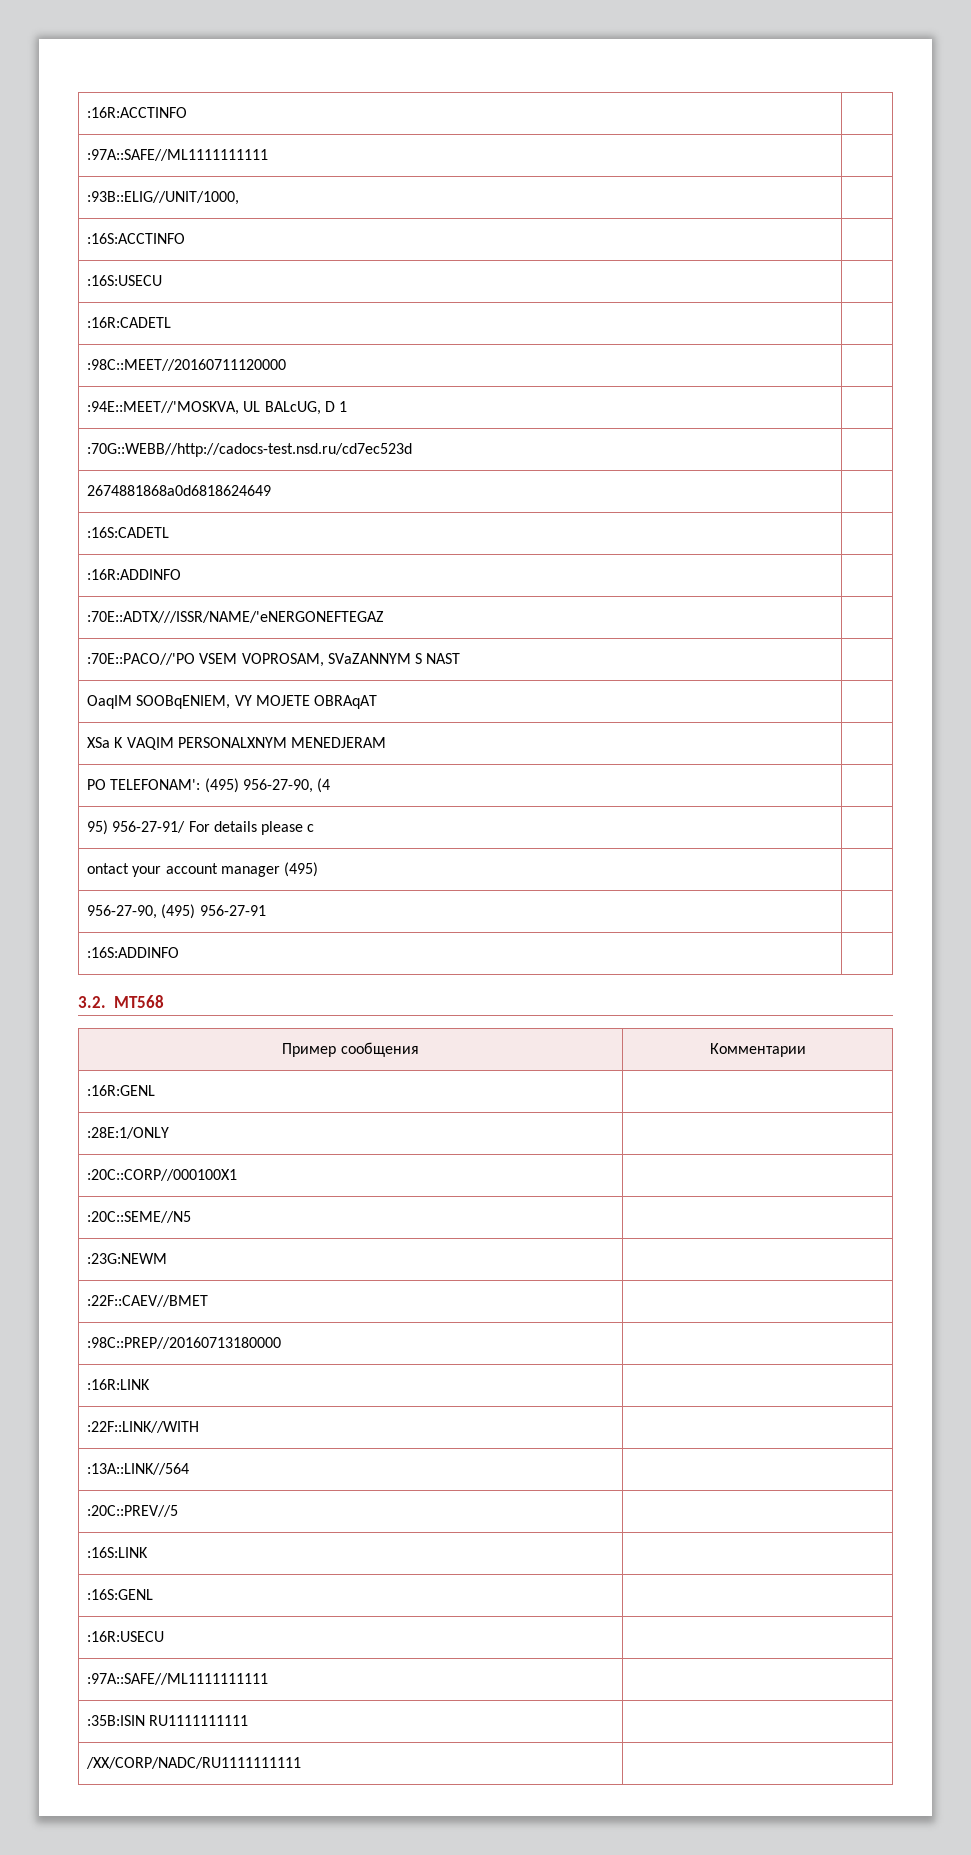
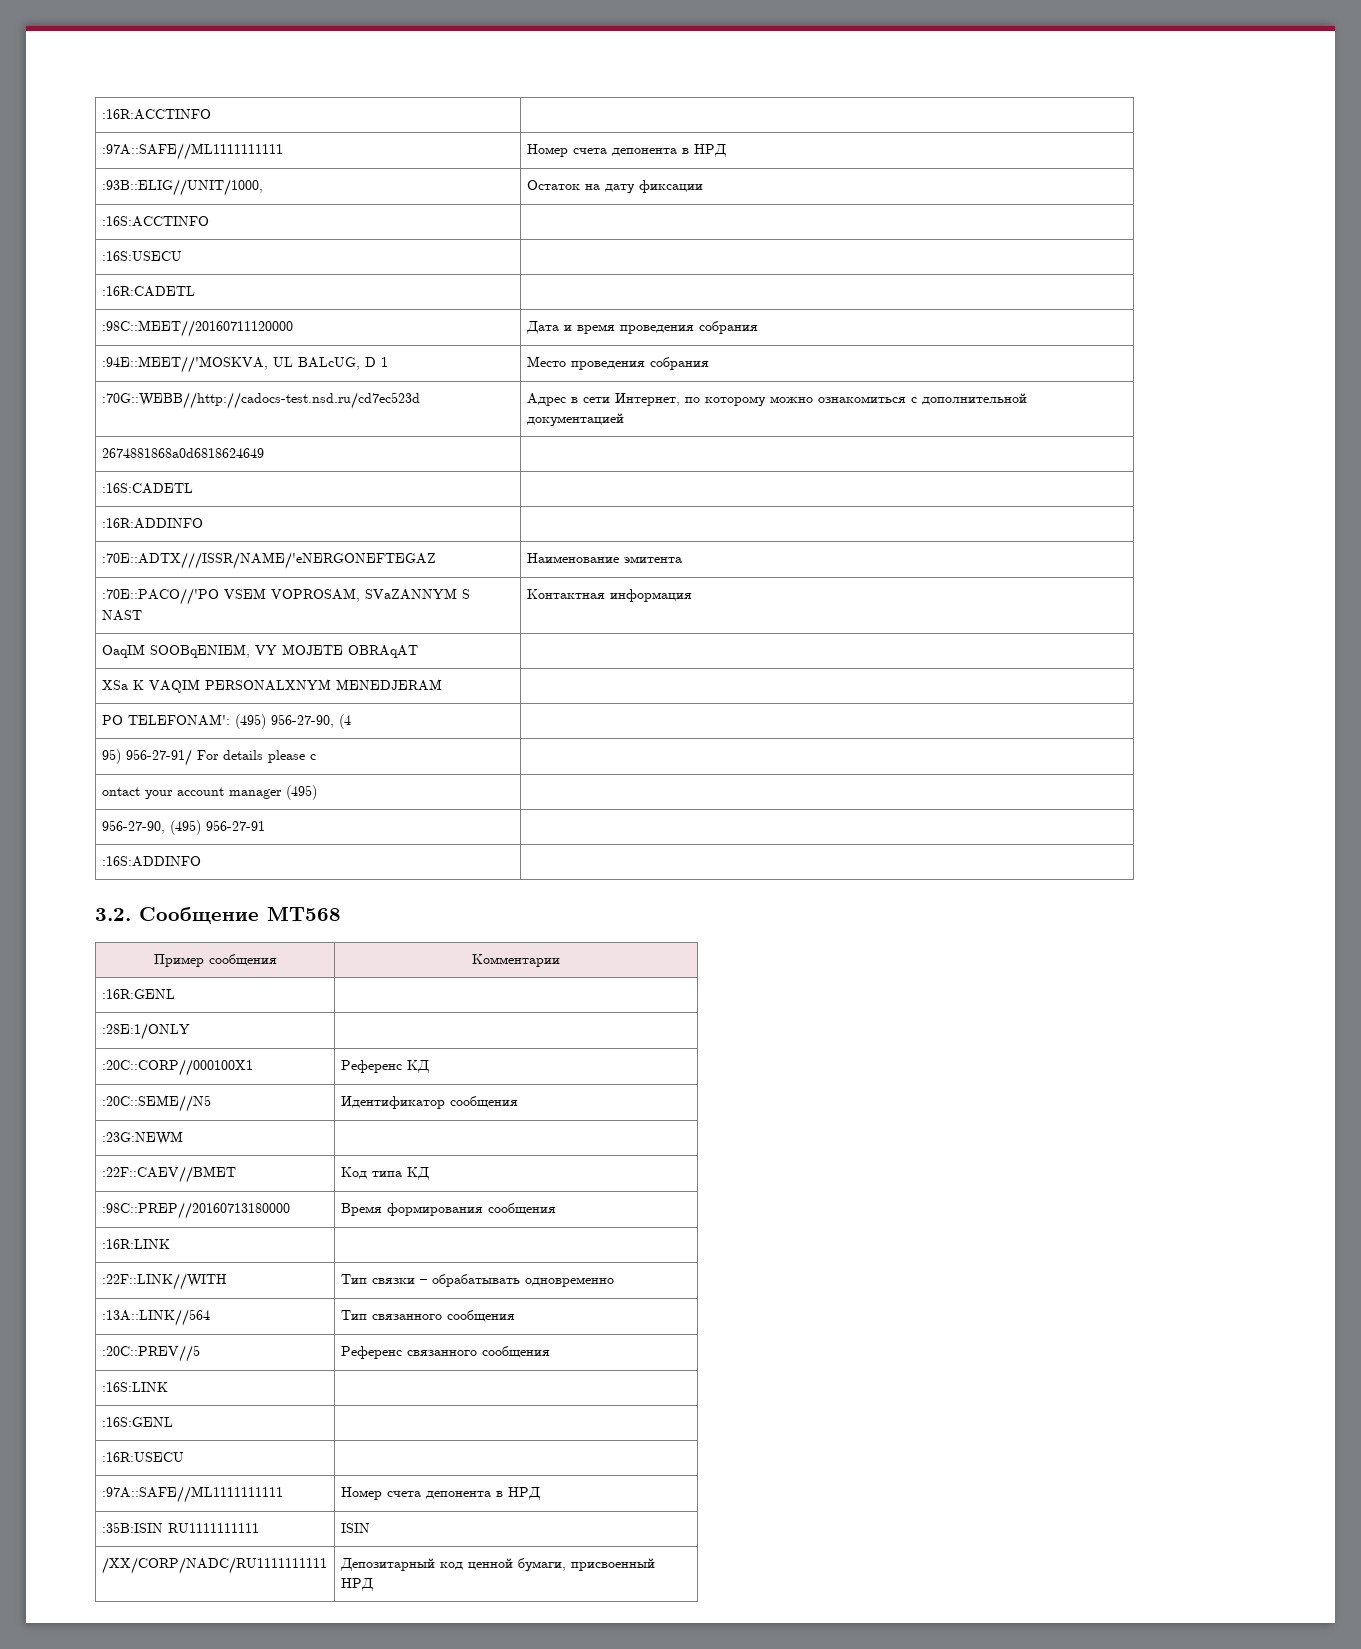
  :16R:ACCTINFO |
- :97A::SAFE//ML1111111111 |
- :93B::ELIG//UNIT/1000, |
+ :97A::SAFE//ML1111111111 | Номер счета депонента в НРД
+ :93B::ELIG//UNIT/1000, | Остаток на дату фиксации
- :98C::MEET//20160711120000 |
+ :98C::MEET//20160711120000 | Дата и время проведения собрания
- :94E::MEET//'MOSKVA, UL BALcUG, D 1 |
- :70G::WEBB//http://cadocs-test.nsd.ru/cd7ec523d |
+ :94E::MEET//'MOSKVA, UL BALcUG, D 1 | Место проведения собрания
+ :70G::WEBB//http://cadocs-test.nsd.ru/cd7ec523d | Адрес в сети Интернет, по которому можно ознакомиться с дополнительной документацией
- :70E::ADTX///ISSR/NAME/'eNERGONEFTEGAZ |
+ :70E::ADTX///ISSR/NAME/'eNERGONEFTEGAZ | Наименование эмитента
- :70E::PACO//'PO VSEM VOPROSAM, SVaZANNYM S NAST |
+ :70E::PACO//'PO VSEM VOPROSAM, SVaZANNYM S NAST | Контактная информация
- 3.2. МТ568
+ 3.2. Сообщение МТ568
- :20C::CORP//000100X1 |
+ :20C::CORP//000100X1 | Референс КД
- :20C::SEME//N5 |
+ :20C::SEME//N5 | Идентификатор сообщения
- :22F::CAEV//BMET |
- :98C::PREP//20160713180000 |
+ :22F::CAEV//BMET | Код типа КД
+ :98C::PREP//20160713180000 | Время формирования сообщения
  :16R:LINK |
- :22F::LINK//WITH |
- :13A::LINK//564 |
- :20C::PREV//5 |
+ :22F::LINK//WITH | Тип связки – обрабатывать одновременно
+ :13A::LINK//564 | Тип связанного сообщения
+ :20C::PREV//5 | Референс связанного сообщения
  :16R:USECU |
- :97A::SAFE//ML1111111111 |
+ :97A::SAFE//ML1111111111 | Номер счета депонента в НРД
- :35B:ISIN RU1111111111 |
+ :35B:ISIN RU1111111111 | ISIN
- /XX/CORP/NADC/RU1111111111 |
+ /XX/CORP/NADC/RU1111111111 | Депозитарный код ценной бумаги, присвоенный НРД

